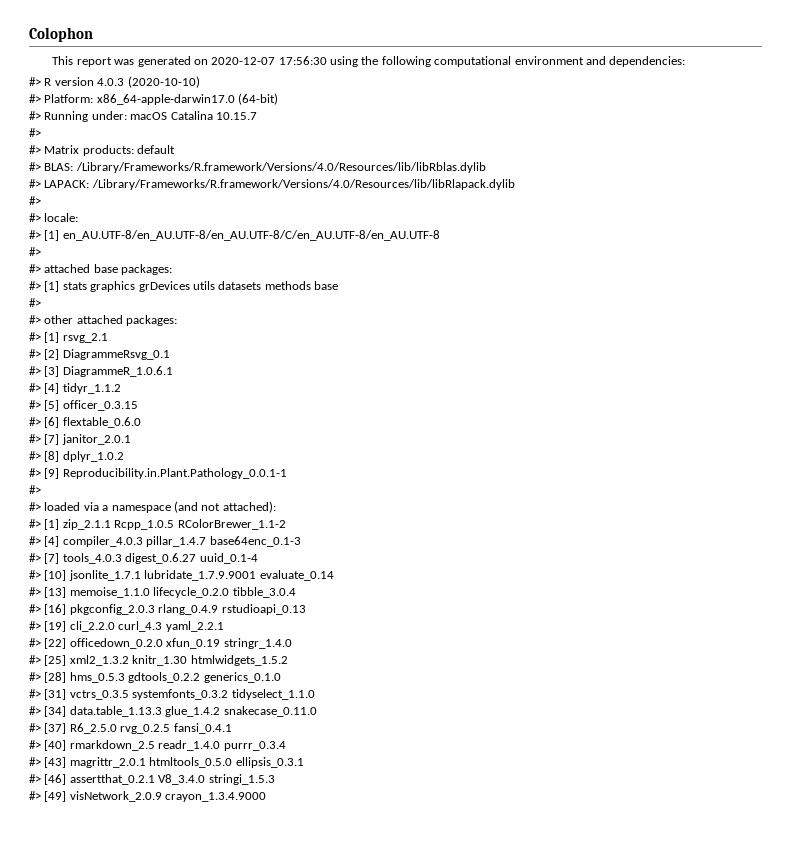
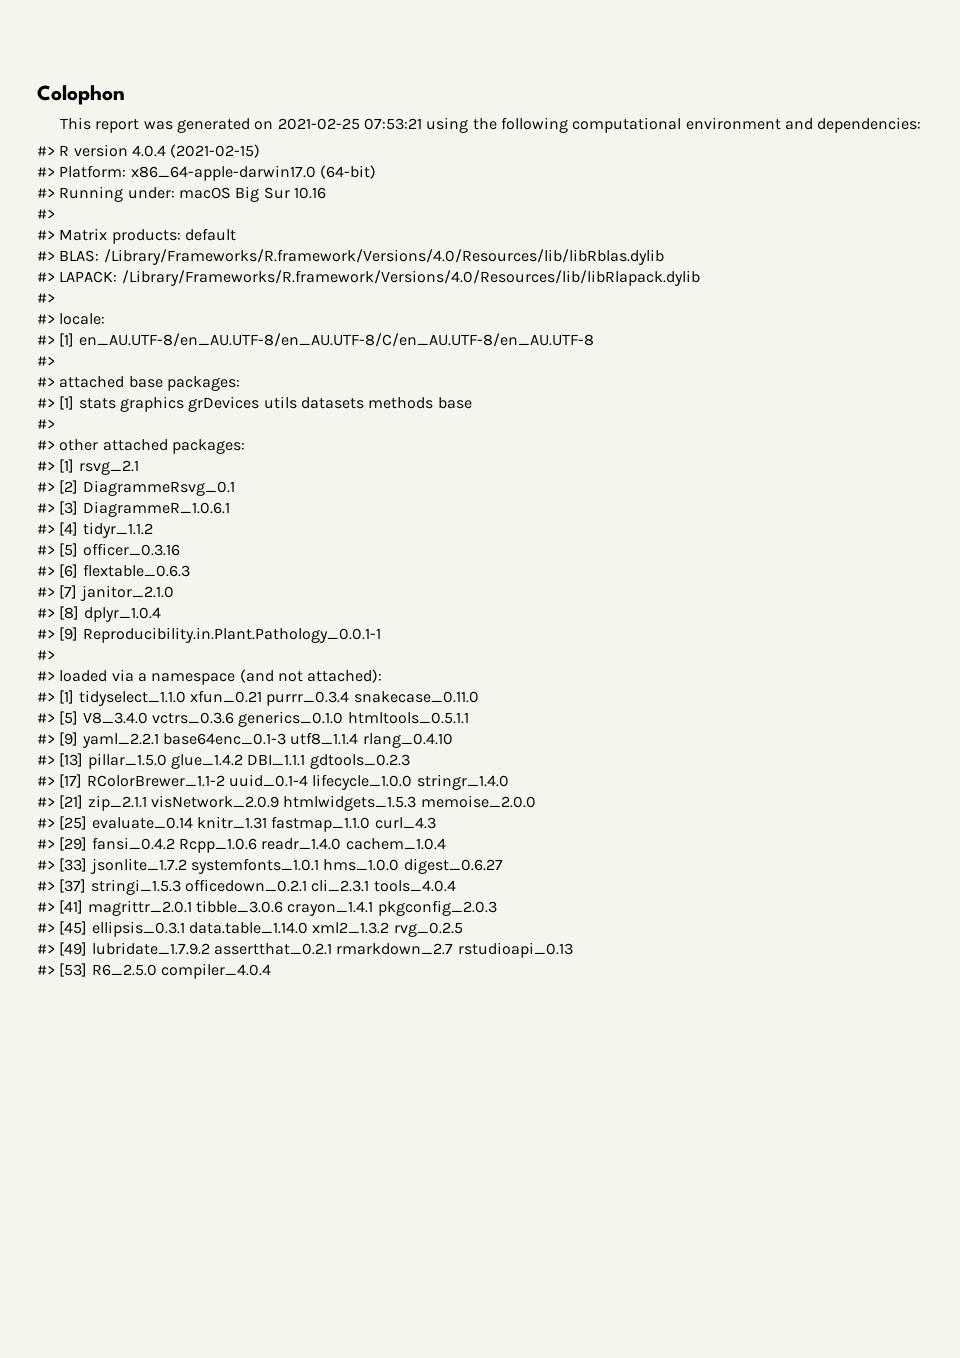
- This report was generated on 2020-12-07 17:56:30 using the following computational environment and dependencies:
+ This report was generated on 2021-02-25 07:53:21 using the following computational environment and dependencies:
- #> R version 4.0.3 (2020-10-10)
+ #> R version 4.0.4 (2021-02-15)
- #> Running under: macOS Catalina 10.15.7
+ #> Running under: macOS Big Sur 10.16
- #> [5] officer_0.3.15
+ #> [5] officer_0.3.16
- #> [6] flextable_0.6.0
- #> [7] janitor_2.0.1
+ #> [6] flextable_0.6.3
+ #> [7] janitor_2.1.0
- #> [8] dplyr_1.0.2
+ #> [8] dplyr_1.0.4
- #> [1] zip_2.1.1 Rcpp_1.0.5 RColorBrewer_1.1-2
- #> [4] compiler_4.0.3 pillar_1.4.7 base64enc_0.1-3
- #> [7] tools_4.0.3 digest_0.6.27 uuid_0.1-4
- #> [10] jsonlite_1.7.1 lubridate_1.7.9.9001 evaluate_0.14
- #> [13] memoise_1.1.0 lifecycle_0.2.0 tibble_3.0.4
- #> [16] pkgconfig_2.0.3 rlang_0.4.9 rstudioapi_0.13
- #> [19] cli_2.2.0 curl_4.3 yaml_2.2.1
- #> [22] officedown_0.2.0 xfun_0.19 stringr_1.4.0
- #> [25] xml2_1.3.2 knitr_1.30 htmlwidgets_1.5.2
- #> [28] hms_0.5.3 gdtools_0.2.2 generics_0.1.0
- #> [31] vctrs_0.3.5 systemfonts_0.3.2 tidyselect_1.1.0
- #> [34] data.table_1.13.3 glue_1.4.2 snakecase_0.11.0
- #> [37] R6_2.5.0 rvg_0.2.5 fansi_0.4.1
- #> [40] rmarkdown_2.5 readr_1.4.0 purrr_0.3.4
- #> [43] magrittr_2.0.1 htmltools_0.5.0 ellipsis_0.3.1
- #> [46] assertthat_0.2.1 V8_3.4.0 stringi_1.5.3
- #> [49] visNetwork_2.0.9 crayon_1.3.4.9000
+ #> [1] tidyselect_1.1.0 xfun_0.21 purrr_0.3.4 snakecase_0.11.0
+ #> [5] V8_3.4.0 vctrs_0.3.6 generics_0.1.0 htmltools_0.5.1.1
+ #> [9] yaml_2.2.1 base64enc_0.1-3 utf8_1.1.4 rlang_0.4.10
+ #> [13] pillar_1.5.0 glue_1.4.2 DBI_1.1.1 gdtools_0.2.3
+ #> [17] RColorBrewer_1.1-2 uuid_0.1-4 lifecycle_1.0.0 stringr_1.4.0
+ #> [21] zip_2.1.1 visNetwork_2.0.9 htmlwidgets_1.5.3 memoise_2.0.0
+ #> [25] evaluate_0.14 knitr_1.31 fastmap_1.1.0 curl_4.3
+ #> [29] fansi_0.4.2 Rcpp_1.0.6 readr_1.4.0 cachem_1.0.4
+ #> [33] jsonlite_1.7.2 systemfonts_1.0.1 hms_1.0.0 digest_0.6.27
+ #> [37] stringi_1.5.3 officedown_0.2.1 cli_2.3.1 tools_4.0.4
+ #> [41] magrittr_2.0.1 tibble_3.0.6 crayon_1.4.1 pkgconfig_2.0.3
+ #> [45] ellipsis_0.3.1 data.table_1.14.0 xml2_1.3.2 rvg_0.2.5
+ #> [49] lubridate_1.7.9.2 assertthat_0.2.1 rmarkdown_2.7 rstudioapi_0.13
+ #> [53] R6_2.5.0 compiler_4.0.4

